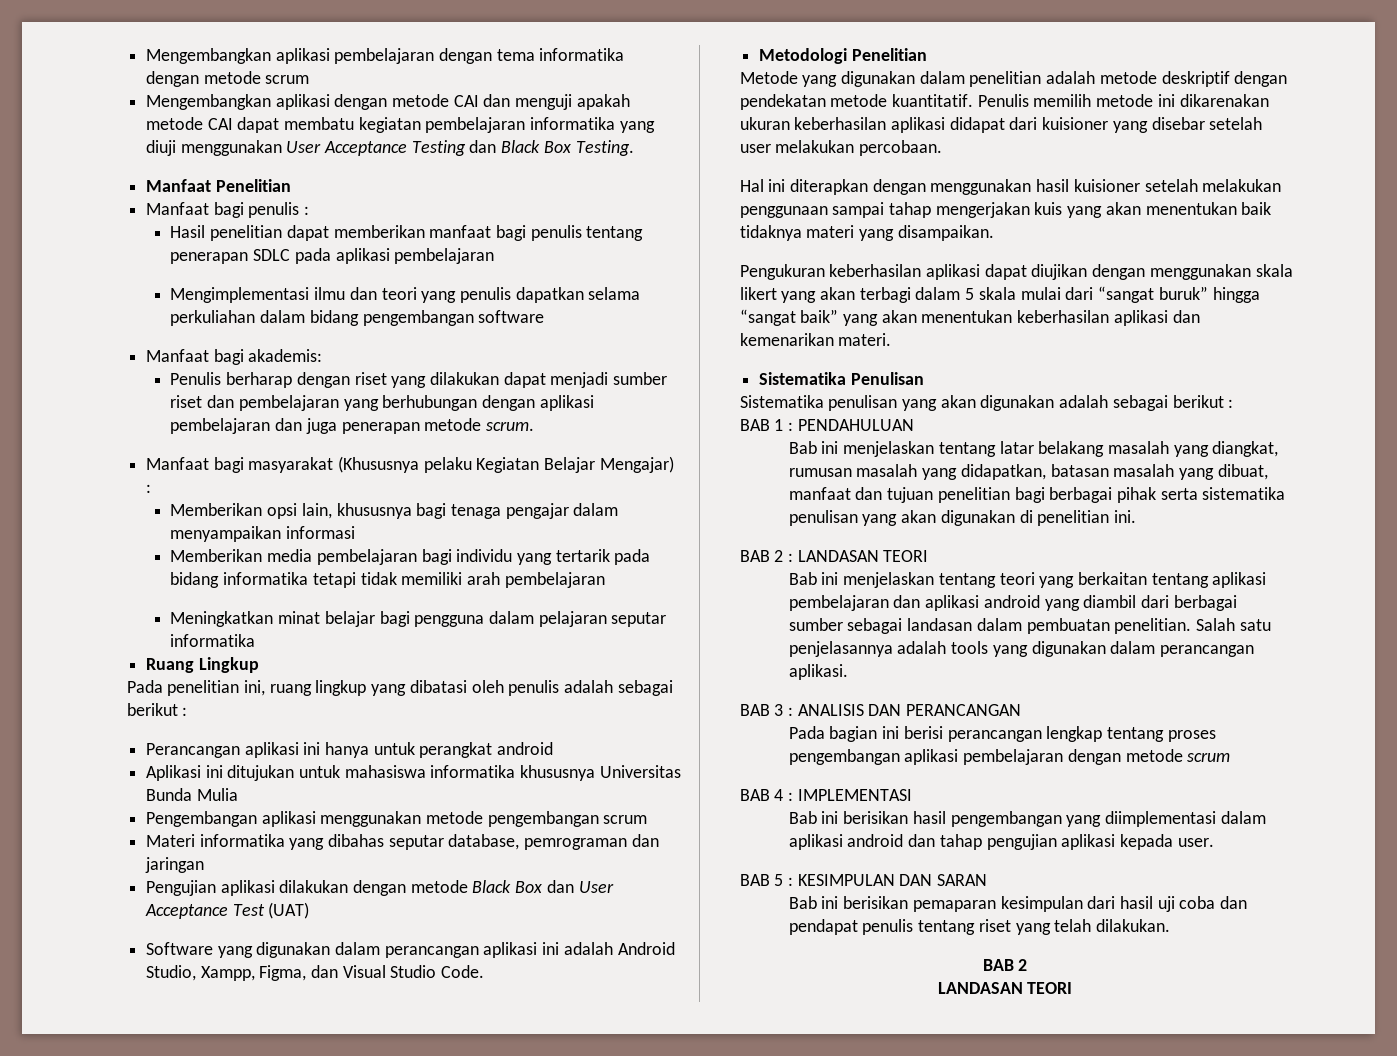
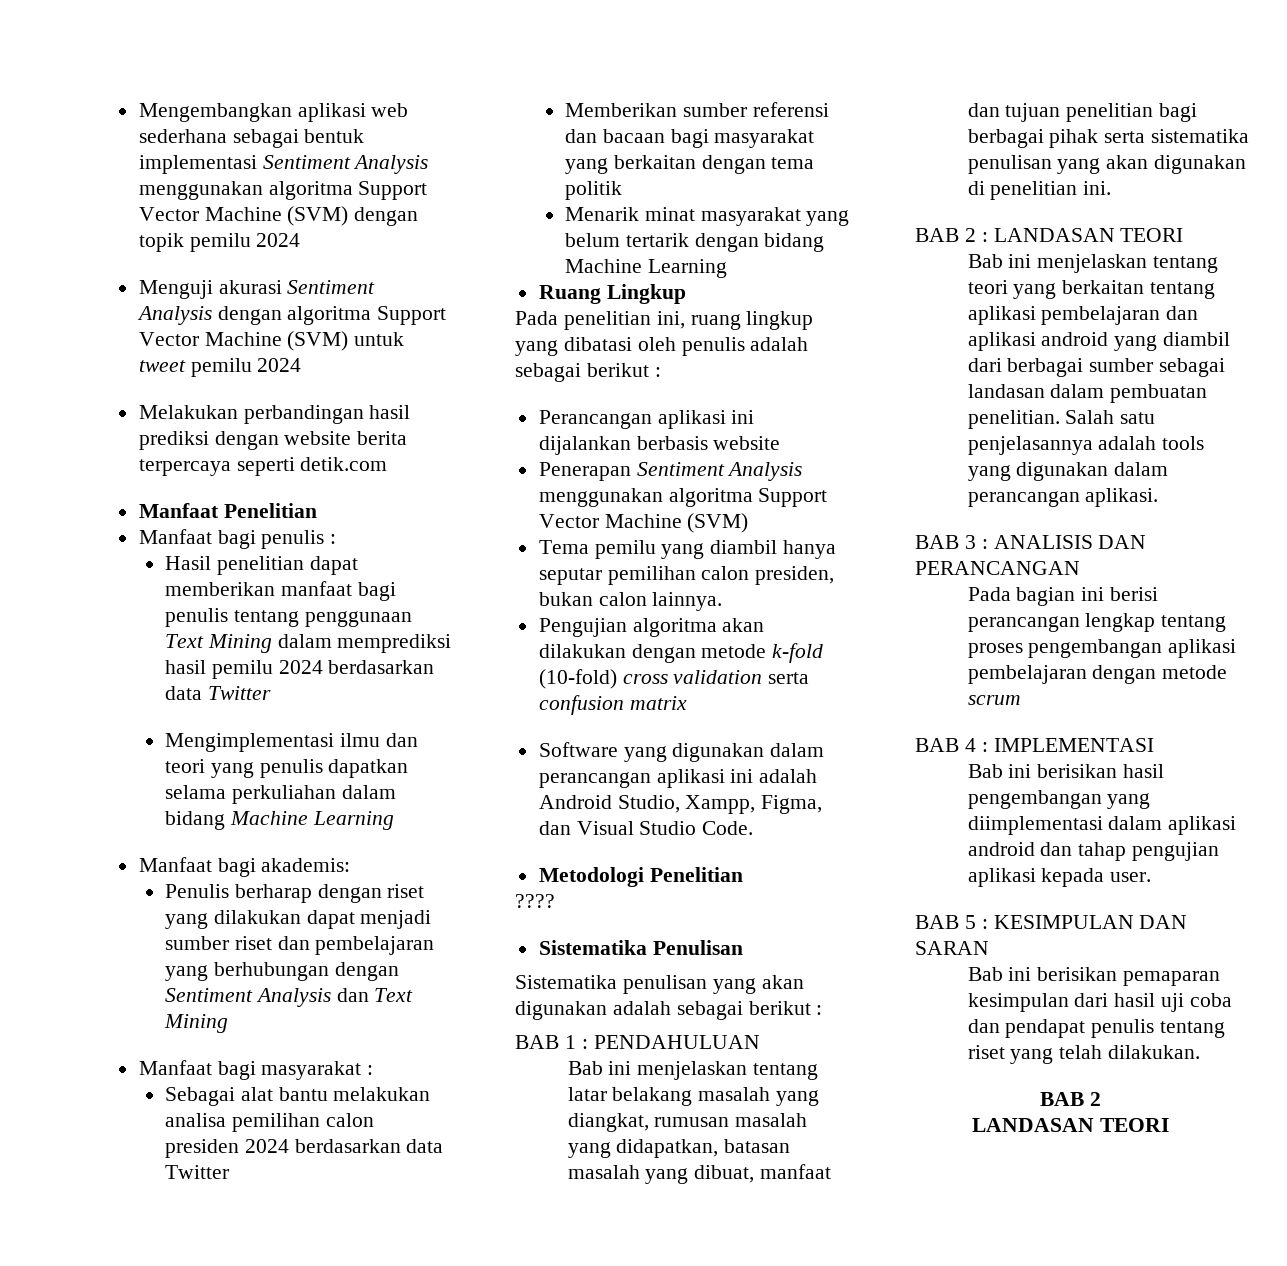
- Mengembangkan aplikasi pembelajaran dengan tema informatika dengan metode scrum
- Mengembangkan aplikasi dengan metode CAI dan menguji apakah metode CAI dapat membatu kegiatan pembelajaran informatika yang diuji menggunakan User Acceptance Testing dan Black Box Testing.
+ Mengembangkan aplikasi web sederhana sebagai bentuk implementasi Sentiment Analysis menggunakan algoritma Support Vector Machine (SVM) dengan topik pemilu 2024
+ Menguji akurasi Sentiment Analysis dengan algoritma Support Vector Machine (SVM) untuk tweet pemilu 2024
+ Melakukan perbandingan hasil prediksi dengan website berita terpercaya seperti detik.com
- Hasil penelitian dapat memberikan manfaat bagi penulis tentang penerapan SDLC pada aplikasi pembelajaran
+ Hasil penelitian dapat memberikan manfaat bagi penulis tentang penggunaan Text Mining dalam memprediksi hasil pemilu 2024 berdasarkan data Twitter
- Mengimplementasi ilmu dan teori yang penulis dapatkan selama perkuliahan dalam bidang pengembangan software
+ Mengimplementasi ilmu dan teori yang penulis dapatkan selama perkuliahan dalam bidang Machine Learning
- Penulis berharap dengan riset yang dilakukan dapat menjadi sumber riset dan pembelajaran yang berhubungan dengan aplikasi pembelajaran dan juga penerapan metode scrum.
- Manfaat bagi masyarakat (Khususnya pelaku Kegiatan Belajar Mengajar) :
- Memberikan opsi lain, khususnya bagi tenaga pengajar dalam menyampaikan informasi
- Memberikan media pembelajaran bagi individu yang tertarik pada bidang informatika tetapi tidak memiliki arah pembelajaran
- Meningkatkan minat belajar bagi pengguna dalam pelajaran seputar informatika
+ Penulis berharap dengan riset yang dilakukan dapat menjadi sumber riset dan pembelajaran yang berhubungan dengan Sentiment Analysis dan Text Mining
+ Manfaat bagi masyarakat :
+ Sebagai alat bantu melakukan analisa pemilihan calon presiden 2024 berdasarkan data Twitter
+ Memberikan sumber referensi dan bacaan bagi masyarakat yang berkaitan dengan tema politik
+ Menarik minat masyarakat yang belum tertarik dengan bidang Machine Learning
- Perancangan aplikasi ini hanya untuk perangkat android
- Aplikasi ini ditujukan untuk mahasiswa informatika khususnya Universitas Bunda Mulia
- Pengembangan aplikasi menggunakan metode pengembangan scrum
- Materi informatika yang dibahas seputar database, pemrograman dan jaringan
+ Perancangan aplikasi ini dijalankan berbasis website
+ Penerapan Sentiment Analysis menggunakan algoritma Support Vector Machine (SVM)
+ Tema pemilu yang diambil hanya seputar pemilihan calon presiden, bukan calon lainnya.
- Pengujian aplikasi dilakukan dengan metode Black Box dan User Acceptance Test (UAT)
+ Pengujian algoritma akan dilakukan dengan metode k-fold (10-fold) cross validation serta confusion matrix
- Metode yang digunakan dalam penelitian adalah metode deskriptif dengan pendekatan metode kuantitatif. Penulis memilih metode ini dikarenakan ukuran keberhasilan aplikasi didapat dari kuisioner yang disebar setelah user melakukan percobaan.
- Hal ini diterapkan dengan menggunakan hasil kuisioner setelah melakukan penggunaan sampai tahap mengerjakan kuis yang akan menentukan baik tidaknya materi yang disampaikan.
- Pengukuran keberhasilan aplikasi dapat diujikan dengan menggunakan skala likert yang akan terbagi dalam 5 skala mulai dari “sangat buruk” hingga “sangat baik” yang akan menentukan keberhasilan aplikasi dan kemenarikan materi.
+ ????

